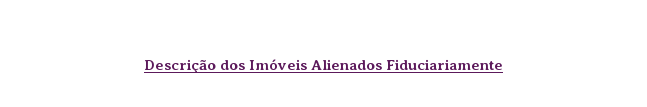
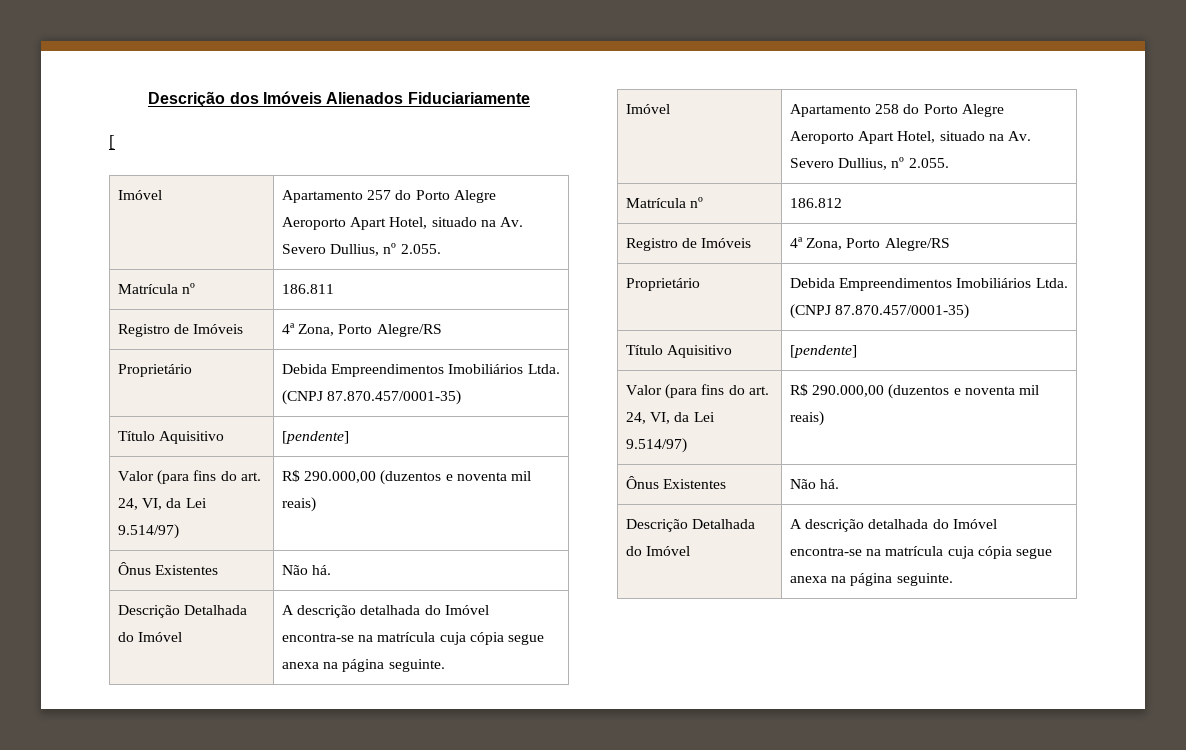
+ [
+ Imóvel | Apartamento 257 do Porto Alegre Aeroporto Apart Hotel, situado na Av. Severo Dullius, nº 2.055.
+ Matrícula nº | 186.811
+ Registro de Imóveis | 4ª Zona, Porto Alegre/RS
+ Proprietário | Debida Empreendimentos Imobiliários Ltda. (CNPJ 87.870.457/0001-35)
+ Título Aquisitivo | [pendente]
+ Valor (para fins do art. 24, VI, da Lei 9.514/97) | R$ 290.000,00 (duzentos e noventa mil reais)
+ Ônus Existentes | Não há.
+ Descrição Detalhada do Imóvel | A descrição detalhada do Imóvel encontra-se na matrícula cuja cópia segue anexa na página seguinte.
+ Imóvel | Apartamento 258 do Porto Alegre Aeroporto Apart Hotel, situado na Av. Severo Dullius, nº 2.055.
+ Matrícula nº | 186.812
+ Registro de Imóveis | 4ª Zona, Porto Alegre/RS
+ Proprietário | Debida Empreendimentos Imobiliários Ltda. (CNPJ 87.870.457/0001-35)
+ Título Aquisitivo | [pendente]
+ Valor (para fins do art. 24, VI, da Lei 9.514/97) | R$ 290.000,00 (duzentos e noventa mil reais)
+ Ônus Existentes | Não há.
+ Descrição Detalhada do Imóvel | A descrição detalhada do Imóvel encontra-se na matrícula cuja cópia segue anexa na página seguinte.

